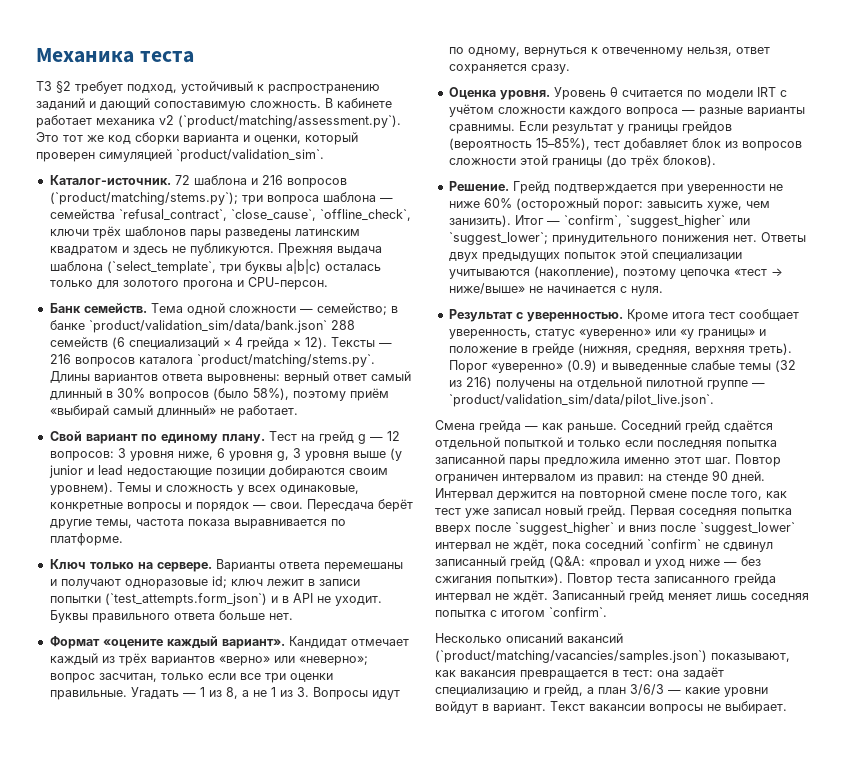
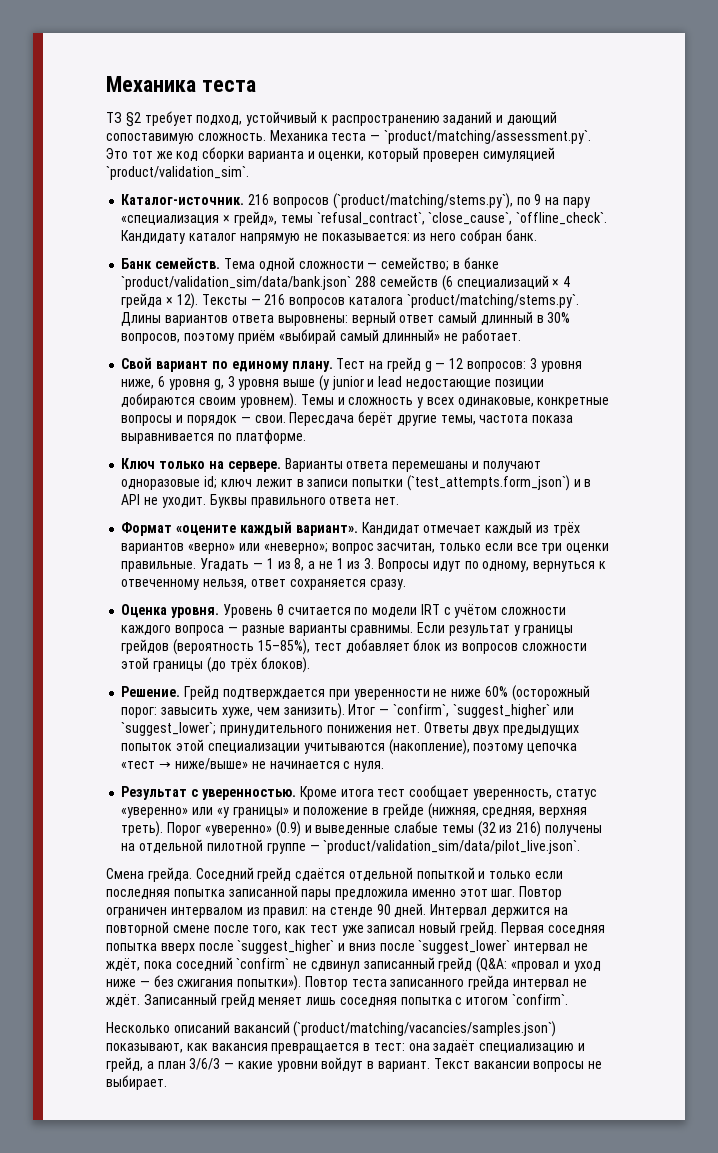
- В кабинете работает механика v2 (`product/matching/assessment.py`). Это тот же код сборки варианта и оценки, который проверен симуляцией `product/validation_sim`.
+ Механика теста — `product/matching/assessment.py`. Это тот же код сборки варианта и оценки, который проверен симуляцией `product/validation_sim`.
- 72 шаблона и 216 вопросов (`product/matching/stems.py`); три вопроса шаблона — семейства `refusal_contract`, `close_cause`, `offline_check`, ключи трёх шаблонов пары разведены латинским квадратом и здесь не публикуются. Прежняя выдача шаблона (`select_template`, три буквы a|b|c) осталась только для золотого прогона и CPU-персон.
+ 216 вопросов (`product/matching/stems.py`), по 9 на пару «специализация × грейд», темы `refusal_contract`, `close_cause`, `offline_check`. Кандидату каталог напрямую не показывается: из него собран банк.
- Тексты — 216 вопросов каталога `product/matching/stems.py`. Длины вариантов ответа выровнены: верный ответ самый длинный в 30% вопросов (было 58%), поэтому приём «выбирай самый длинный» не работает.
+ Тексты — 216 вопросов каталога `product/matching/stems.py`. Длины вариантов ответа выровнены: верный ответ самый длинный в 30% вопросов, поэтому приём «выбирай самый длинный» не работает.
- Буквы правильного ответа больше нет.
+ Буквы правильного ответа нет.
- Смена грейда — как раньше.
+ Смена грейда.

